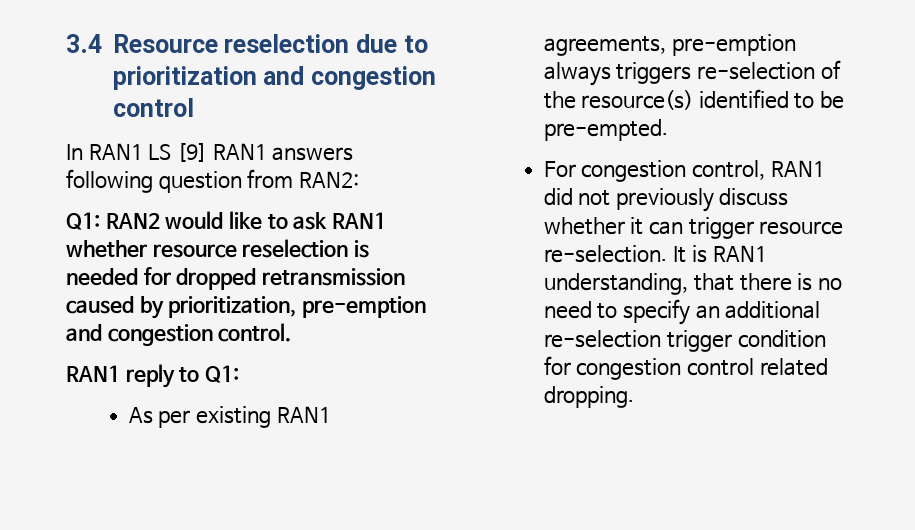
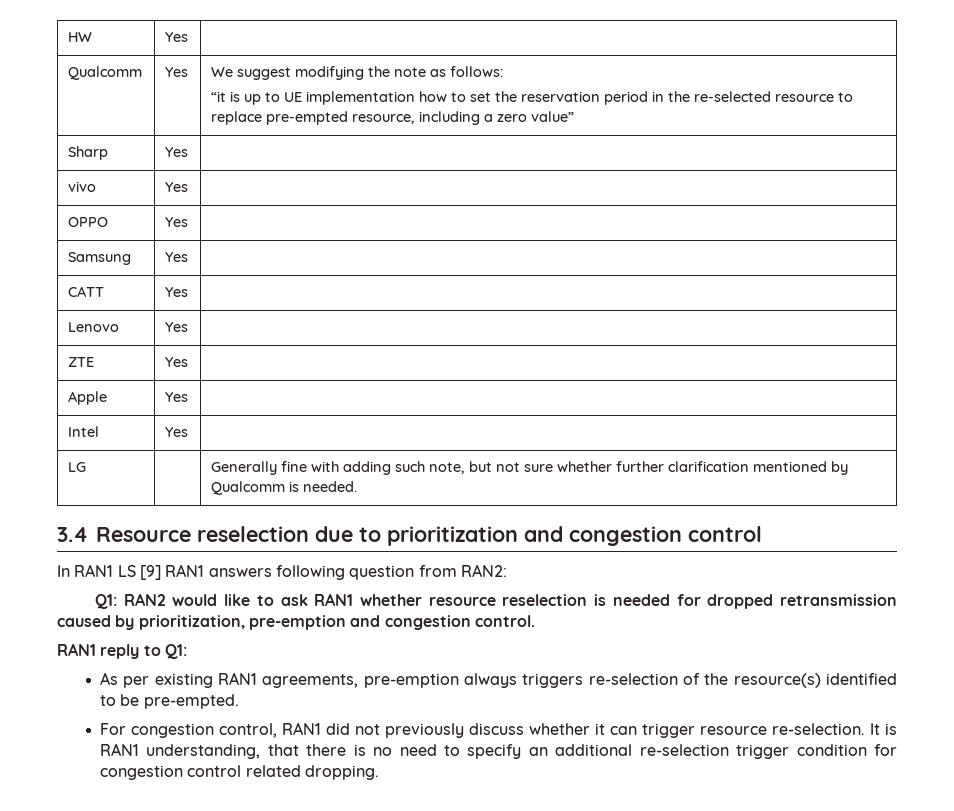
+ HW | Yes |
+ Qualcomm | Yes | We suggest modifying the note as follows:
+ “it is up to UE implementation how to set the reservation period in the re-selected resource to replace pre-empted resource, including a zero value”
+ Sharp | Yes |
+ vivo | Yes |
+ OPPO | Yes |
+ Samsung | Yes |
+ CATT | Yes |
+ Lenovo | Yes |
+ ZTE | Yes |
+ Apple | Yes |
+ Intel | Yes |
+ LG | | Generally fine with adding such note, but not sure whether further clarification mentioned by Qualcomm is needed.

